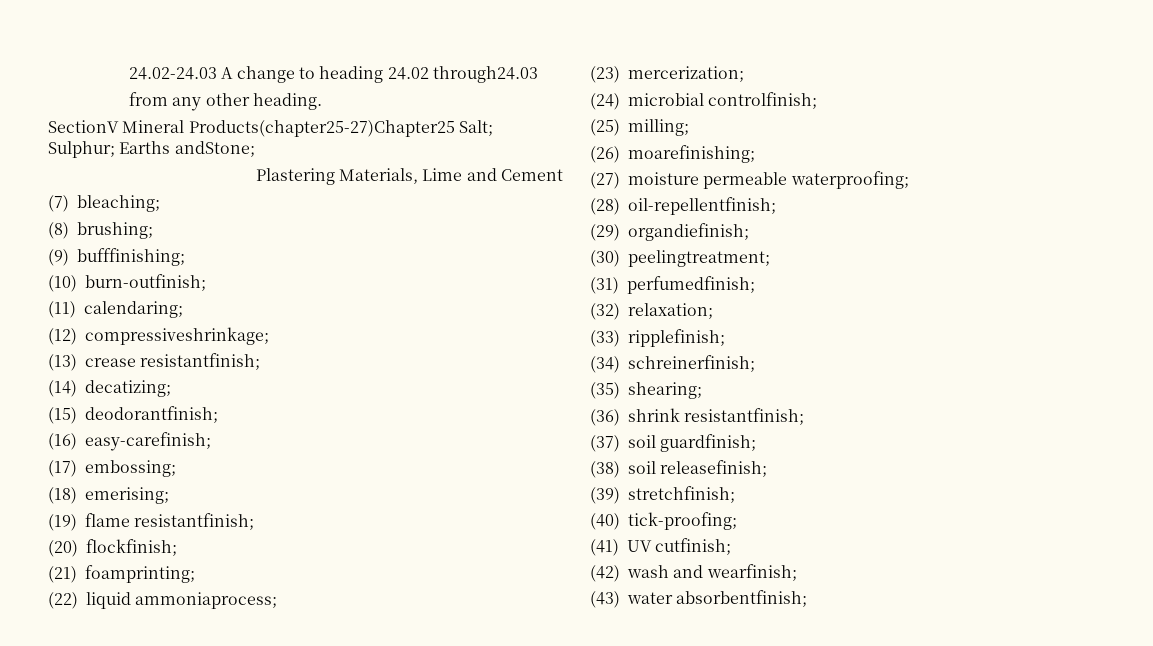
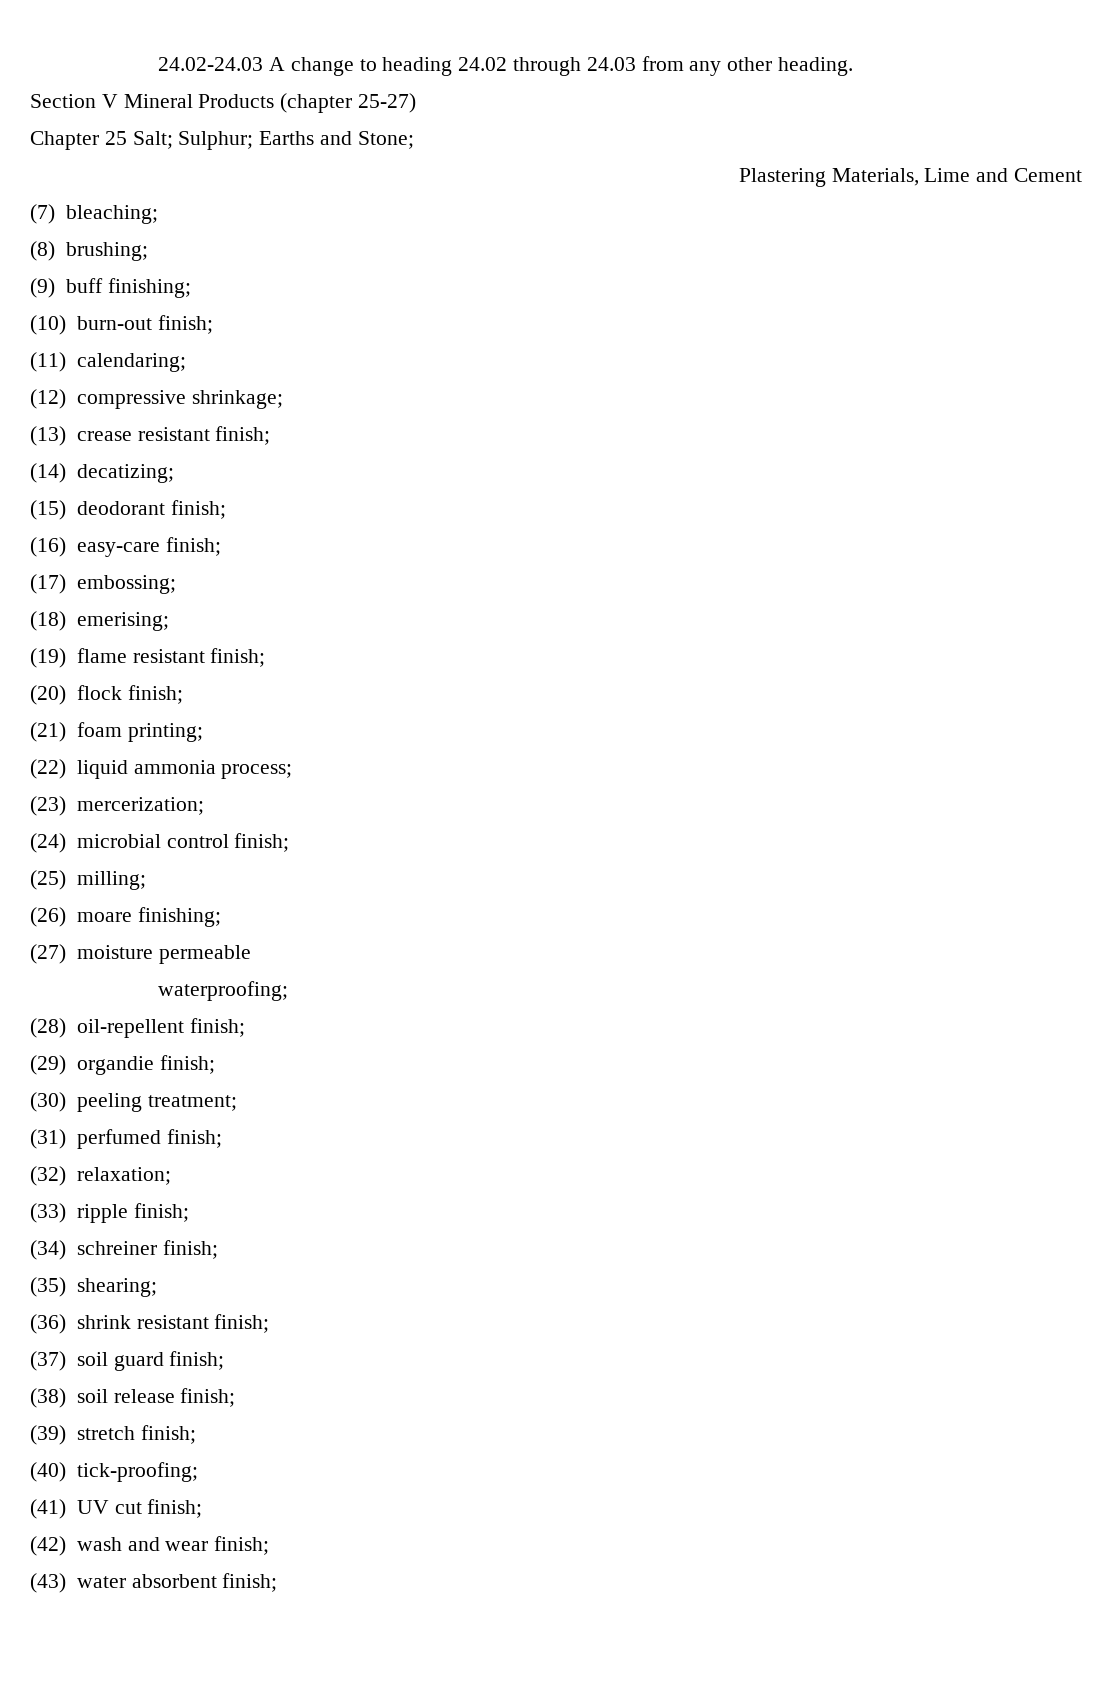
- 24.02-24.03 A change to heading 24.02 through24.03
- from any other heading.
+ 24.02-24.03 A change to heading 24.02 through 24.03 from any other heading.
- SectionV Mineral Products(chapter25-27)Chapter25 Salt; Sulphur; Earths andStone;
+ Section V Mineral Products (chapter 25-27)
+ Chapter 25 Salt; Sulphur; Earths and Stone;
- (9) bufffinishing;
+ (9) buff finishing;
- (10) burn-outfinish;
+ (10) burn-out finish;
- (12) compressiveshrinkage;
+ (12) compressive shrinkage;
- (13) crease resistantfinish;
+ (13) crease resistant finish;
- (15) deodorantfinish;
+ (15) deodorant finish;
- (16) easy-carefinish;
+ (16) easy-care finish;
- (19) flame resistantfinish;
+ (19) flame resistant finish;
- (20) flockfinish;
+ (20) flock finish;
- (21) foamprinting;
+ (21) foam printing;
- (22) liquid ammoniaprocess;
+ (22) liquid ammonia process;
- (24) microbial controlfinish;
+ (24) microbial control finish;
- (26) moarefinishing;
+ (26) moare finishing;
- (27) moisture permeable waterproofing;
+ (27) moisture permeable
+ waterproofing;
- (28) oil-repellentfinish;
+ (28) oil-repellent finish;
- (29) organdiefinish;
+ (29) organdie finish;
- (30) peelingtreatment;
+ (30) peeling treatment;
- (31) perfumedfinish;
+ (31) perfumed finish;
- (33) ripplefinish;
+ (33) ripple finish;
- (34) schreinerfinish;
+ (34) schreiner finish;
- (36) shrink resistantfinish;
+ (36) shrink resistant finish;
- (37) soil guardfinish;
+ (37) soil guard finish;
- (38) soil releasefinish;
+ (38) soil release finish;
- (39) stretchfinish;
+ (39) stretch finish;
- (41) UV cutfinish;
+ (41) UV cut finish;
- (42) wash and wearfinish;
+ (42) wash and wear finish;
- (43) water absorbentfinish;
+ (43) water absorbent finish;

